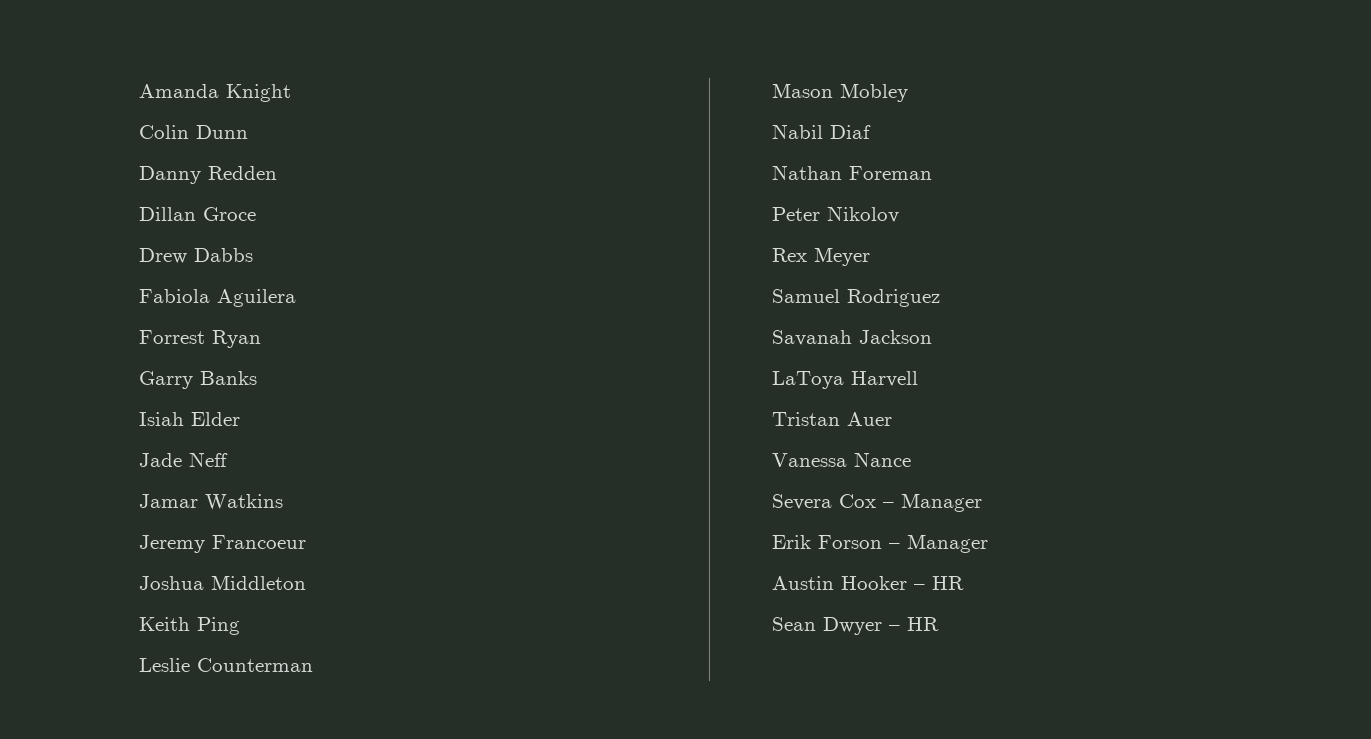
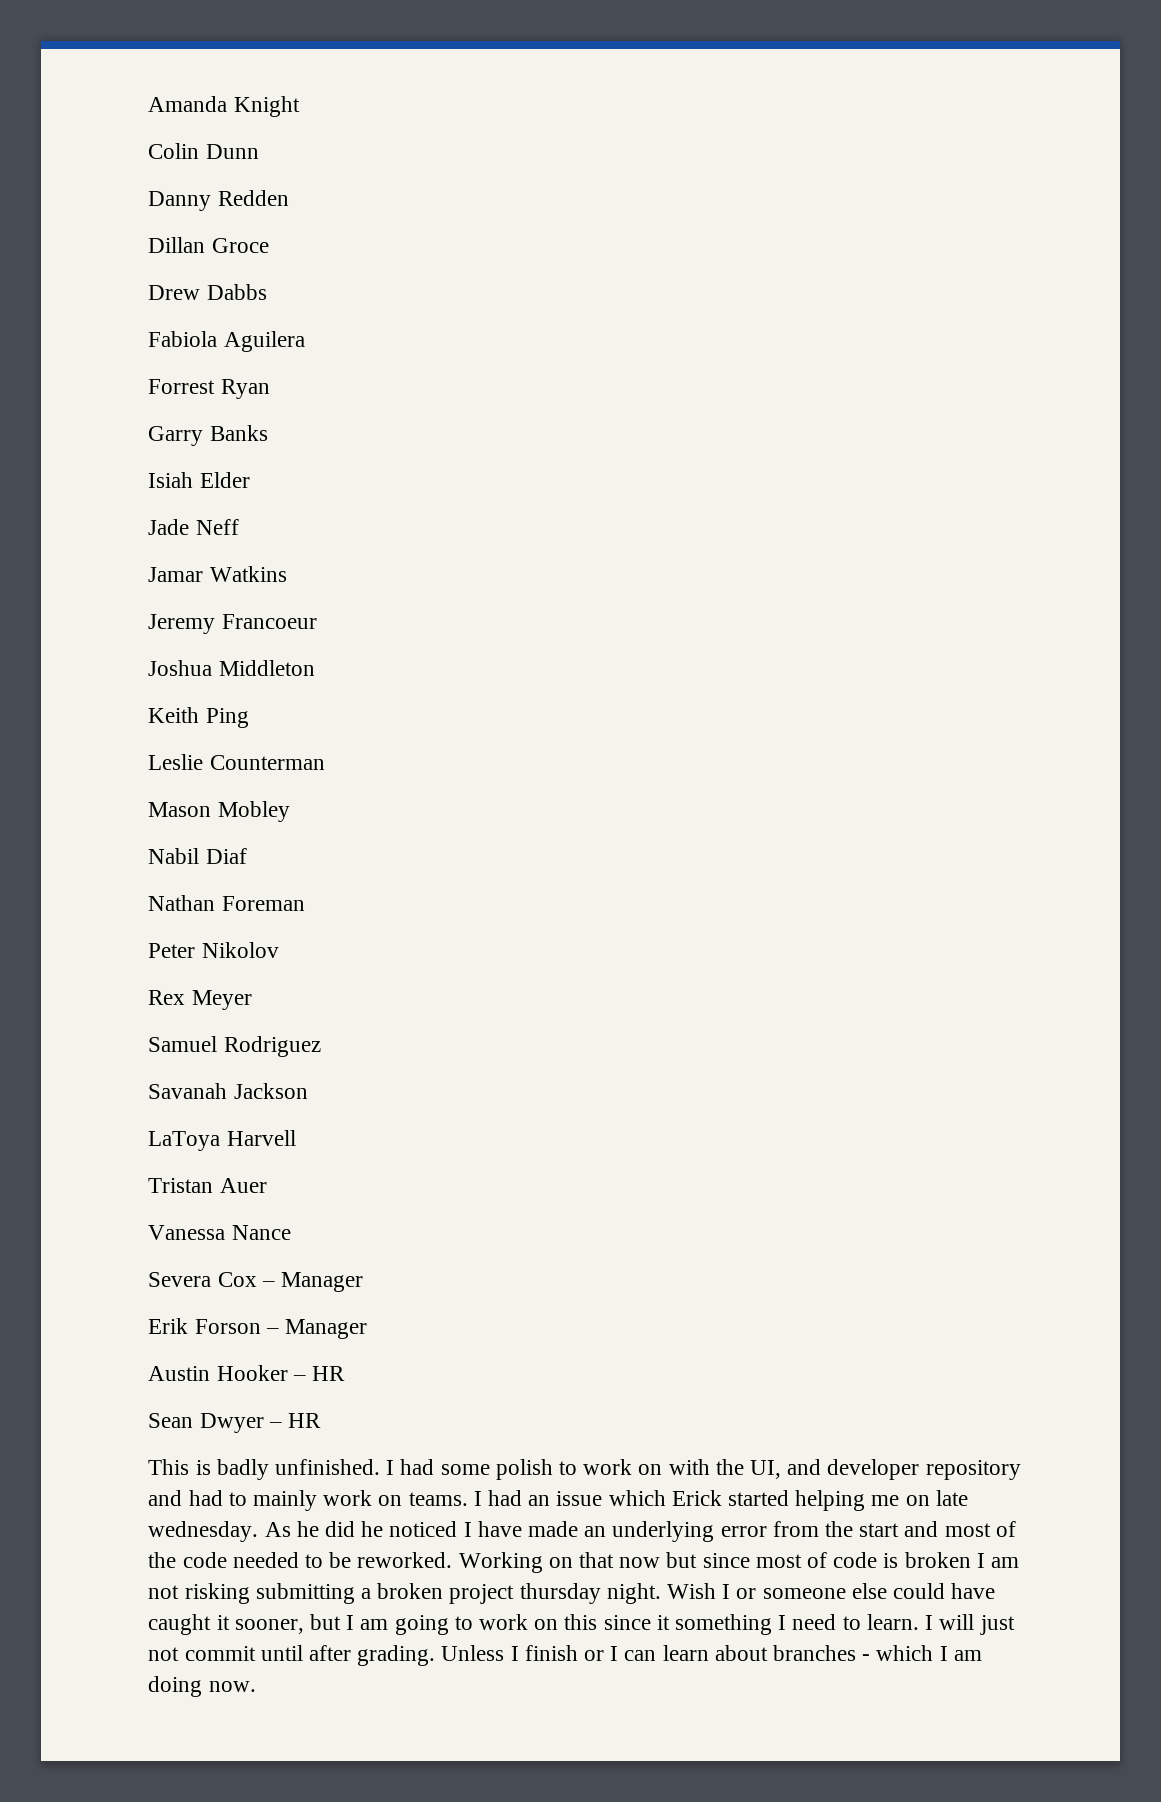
+ This is badly unfinished. I had some polish to work on with the UI, and developer repository and had to mainly work on teams. I had an issue which Erick started helping me on late wednesday. As he did he noticed I have made an underlying error from the start and most of the code needed to be reworked. Working on that now but since most of code is broken I am not risking submitting a broken project thursday night. Wish I or someone else could have caught it sooner, but I am going to work on this since it something I need to learn. I will just not commit until after grading. Unless I finish or I can learn about branches - which I am doing now.

